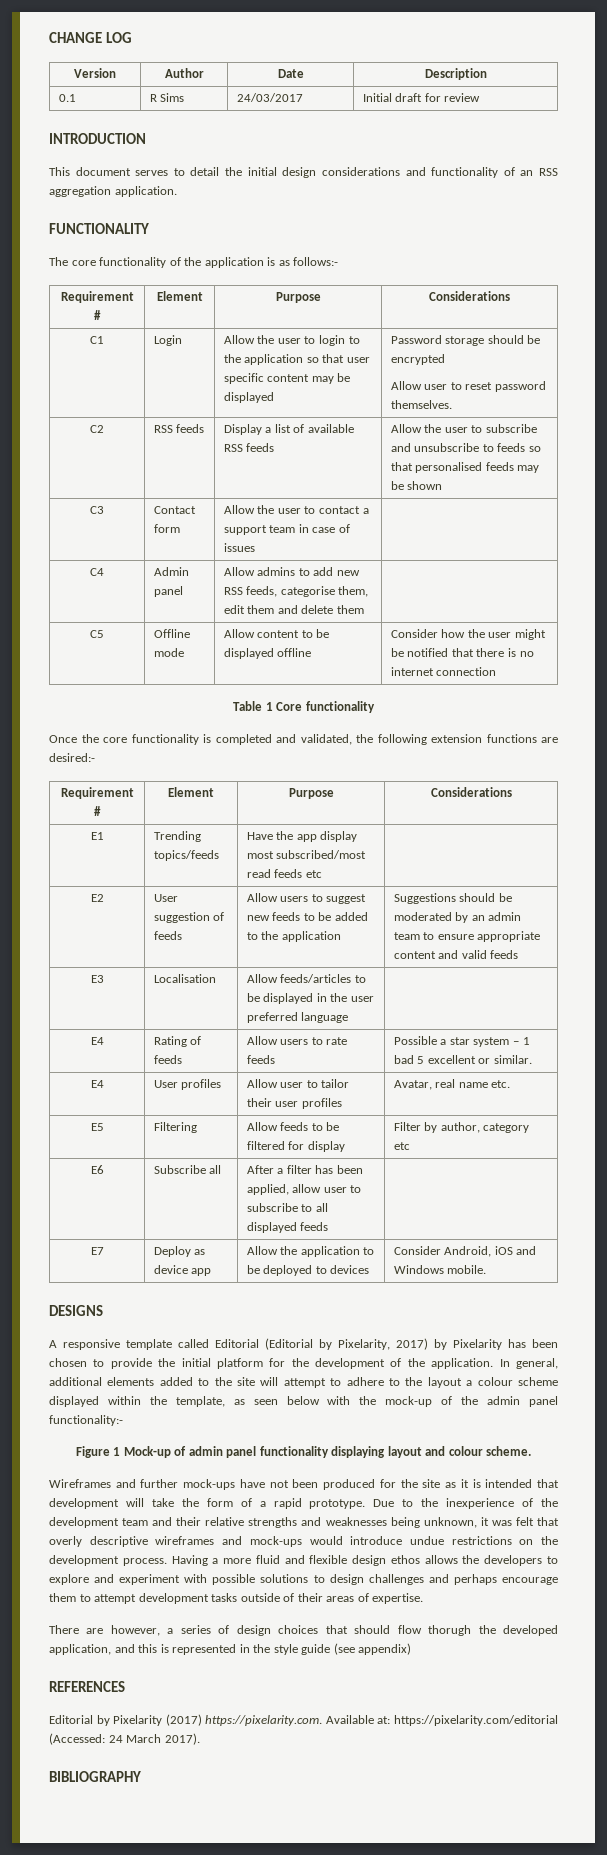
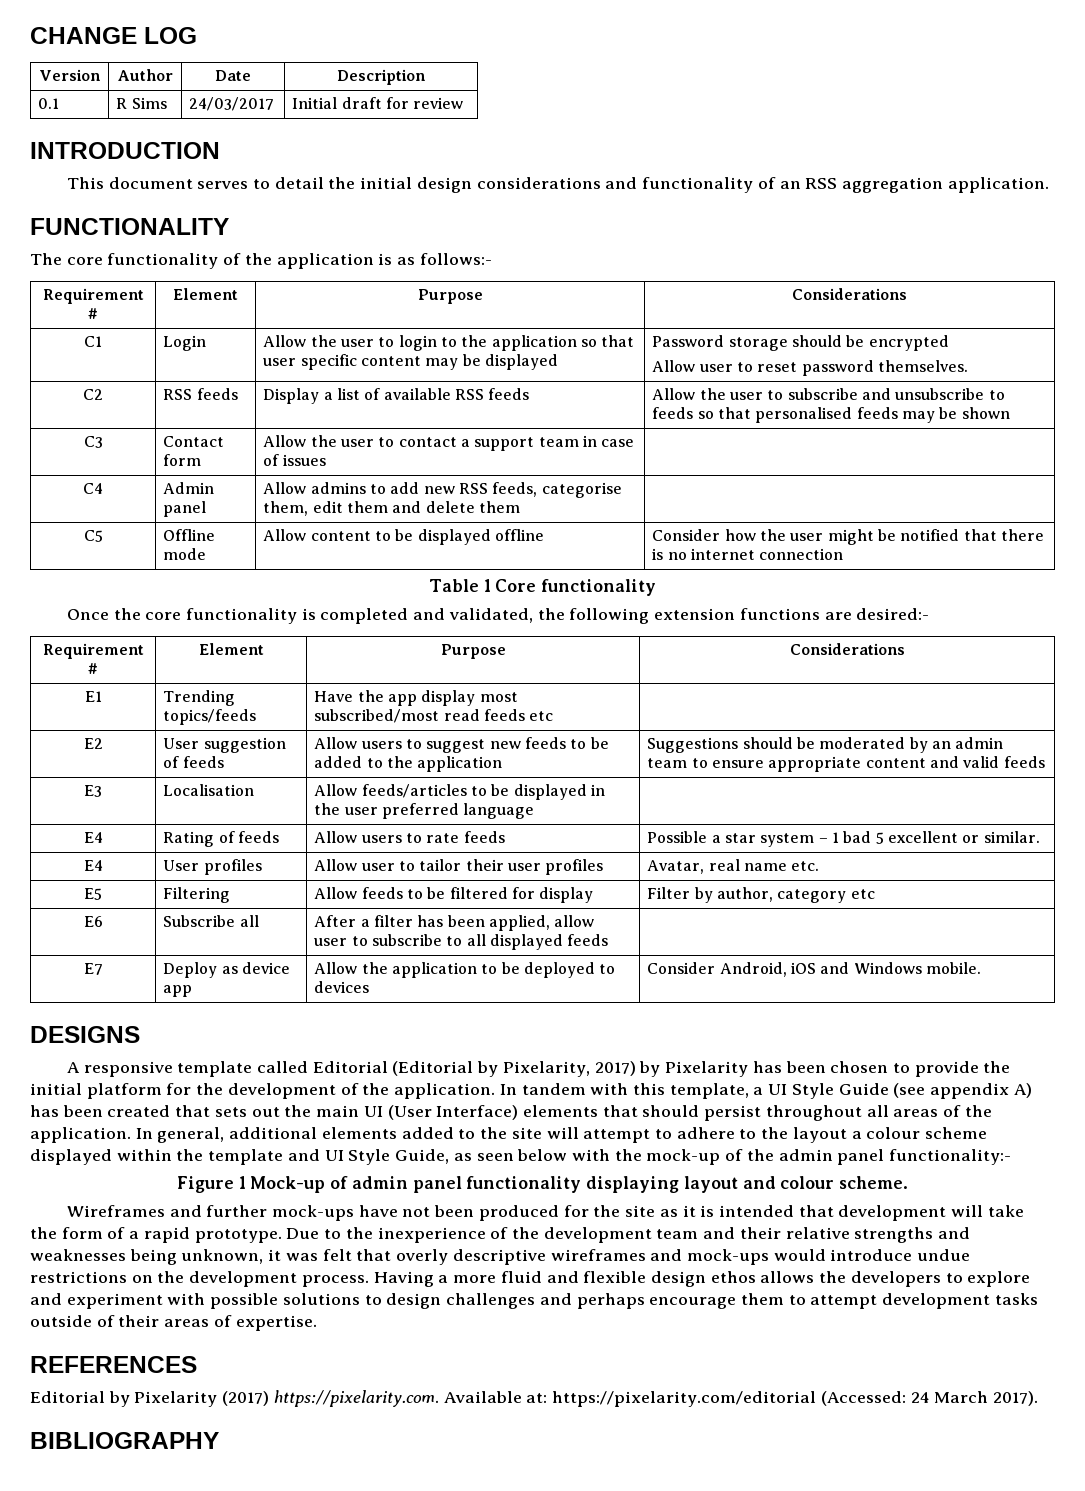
- In general, additional elements added to the site will attempt to adhere to the layout a colour scheme displayed within the template, as seen below with the mock-up of the admin panel functionality:-
+ In tandem with this template, a UI Style Guide (see appendix A) has been created that sets out the main UI (User Interface) elements that should persist throughout all areas of the application. In general, additional elements added to the site will attempt to adhere to the layout a colour scheme displayed within the template and UI Style Guide, as seen below with the mock-up of the admin panel functionality:-
- There are however, a series of design choices that should flow thorugh the developed application, and this is represented in the style guide (see appendix)

